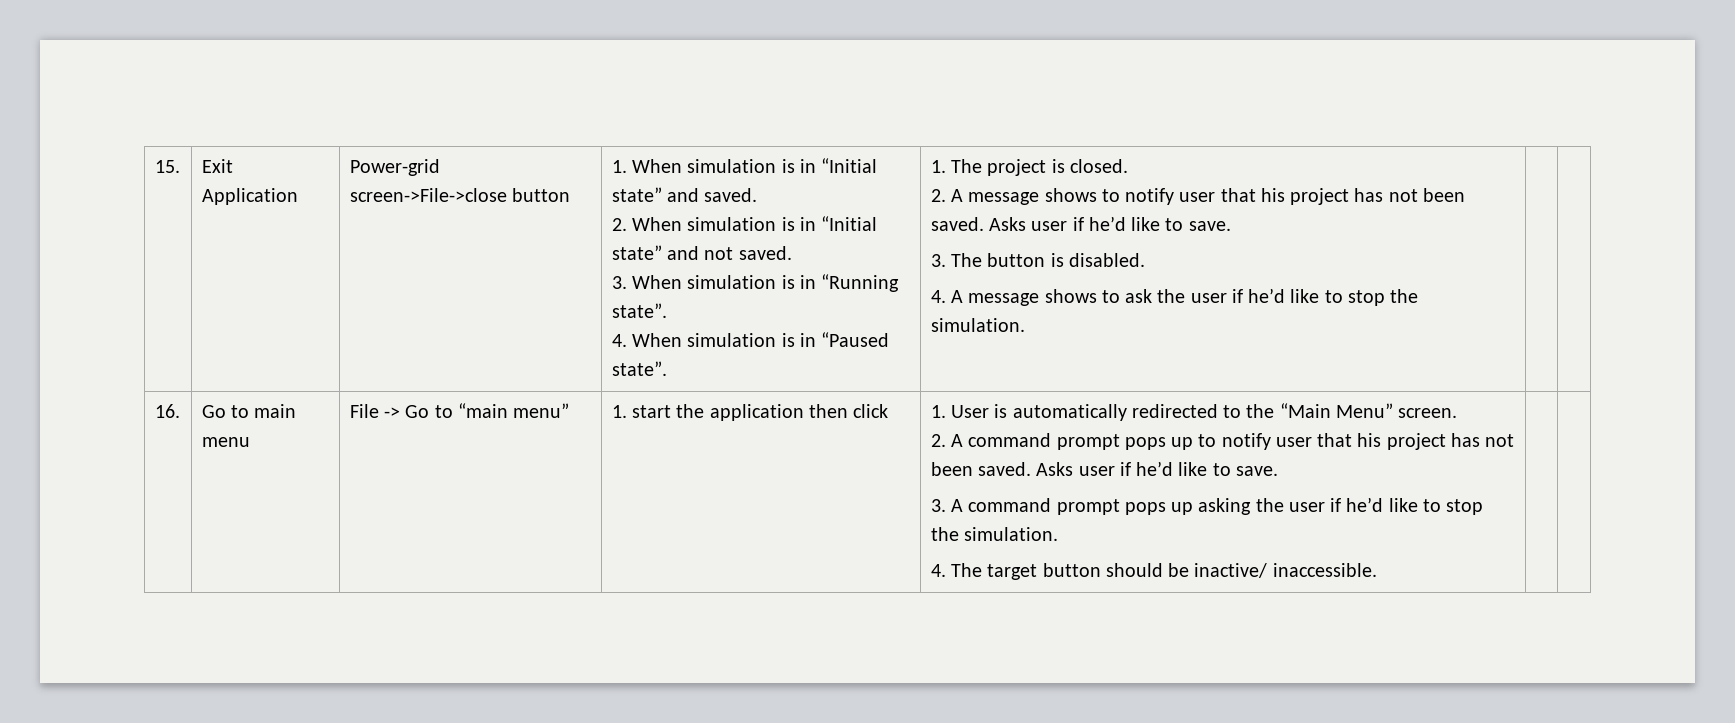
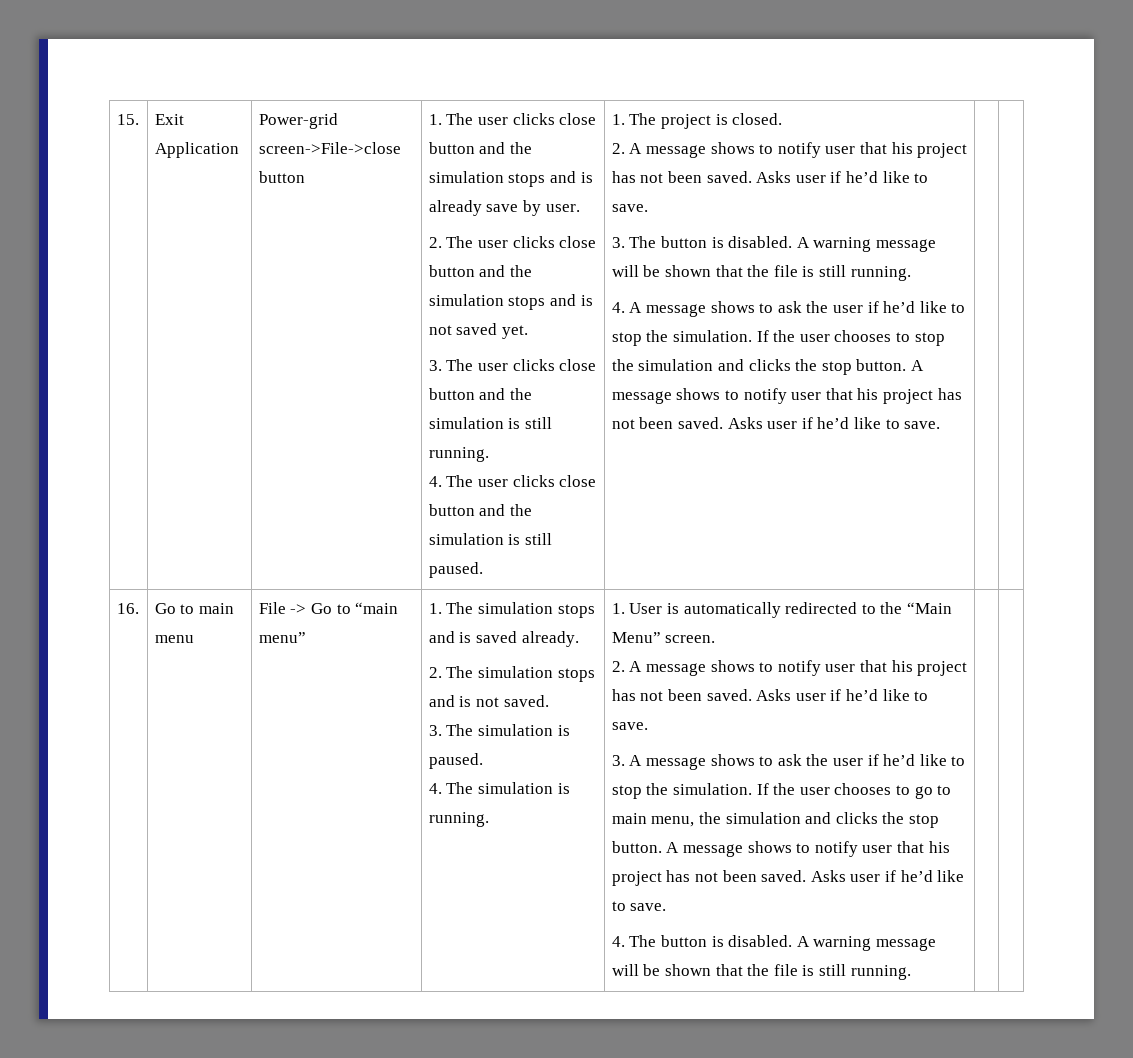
- 1. When simulation is in “Initial state” and saved.
- 2. When simulation is in “Initial state” and not saved.
- 3. When simulation is in “Running state”.
- 4. When simulation is in “Paused state”.
+ 1. The user clicks close button and the simulation stops and is already save by user.
+ 2. The user clicks close button and the simulation stops and is not saved yet.
+ 3. The user clicks close button and the simulation is still running.
+ 4. The user clicks close button and the simulation is still paused.
- 3. The button is disabled.
+ 3. The button is disabled. A warning message will be shown that the file is still running.
+ If the user chooses to stop the simulation and clicks the stop button. A message shows to notify user that his project has not been saved. Asks user if he’d like to save.
- 1. start the application then click
+ 1. The simulation stops and is saved already.
+ 2. The simulation stops and is not saved.
+ 3. The simulation is paused.
+ 4. The simulation is running.
  1. User is automatically redirected to the “Main Menu” screen.
- 2. A command prompt pops up to notify user that his project has not been saved.
+ 2. A message shows to notify user that his project has not been saved.
- 3. A command prompt pops up asking the user if he’d like to stop the simulation.
- 4. The target button should be inactive/ inaccessible.
+ 3. A message shows to ask the user if he’d like to stop the simulation. If the user chooses to go to main menu, the simulation and clicks the stop button. A message shows to notify user that his project has not been saved. Asks user if he’d like to save.
+ 4. The button is disabled. A warning message will be shown that the file is still running.

